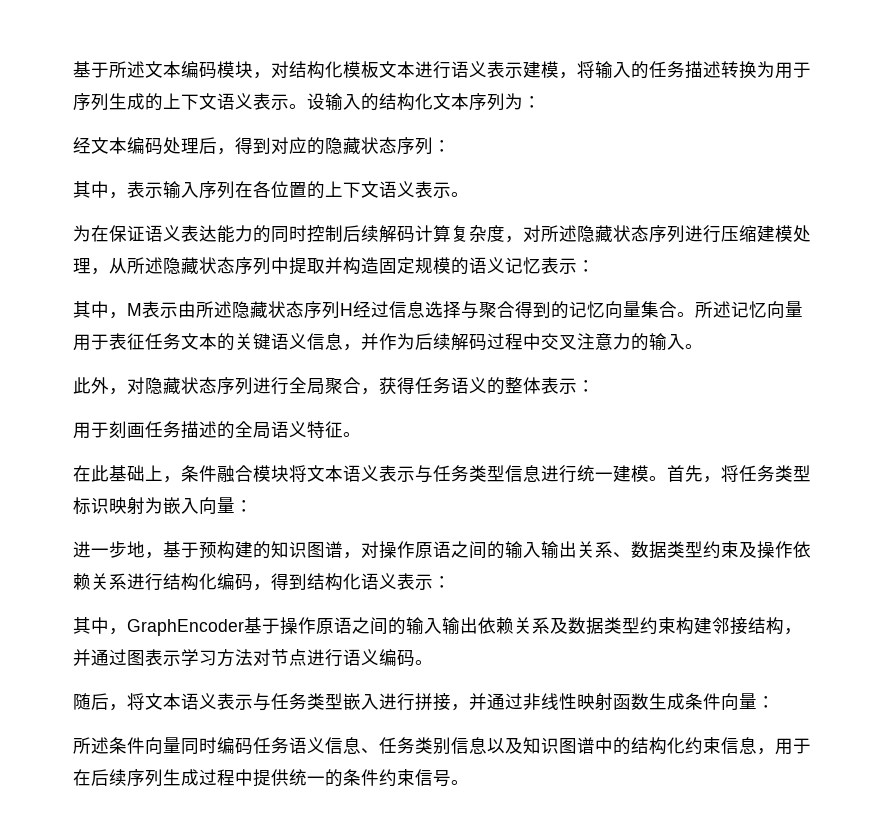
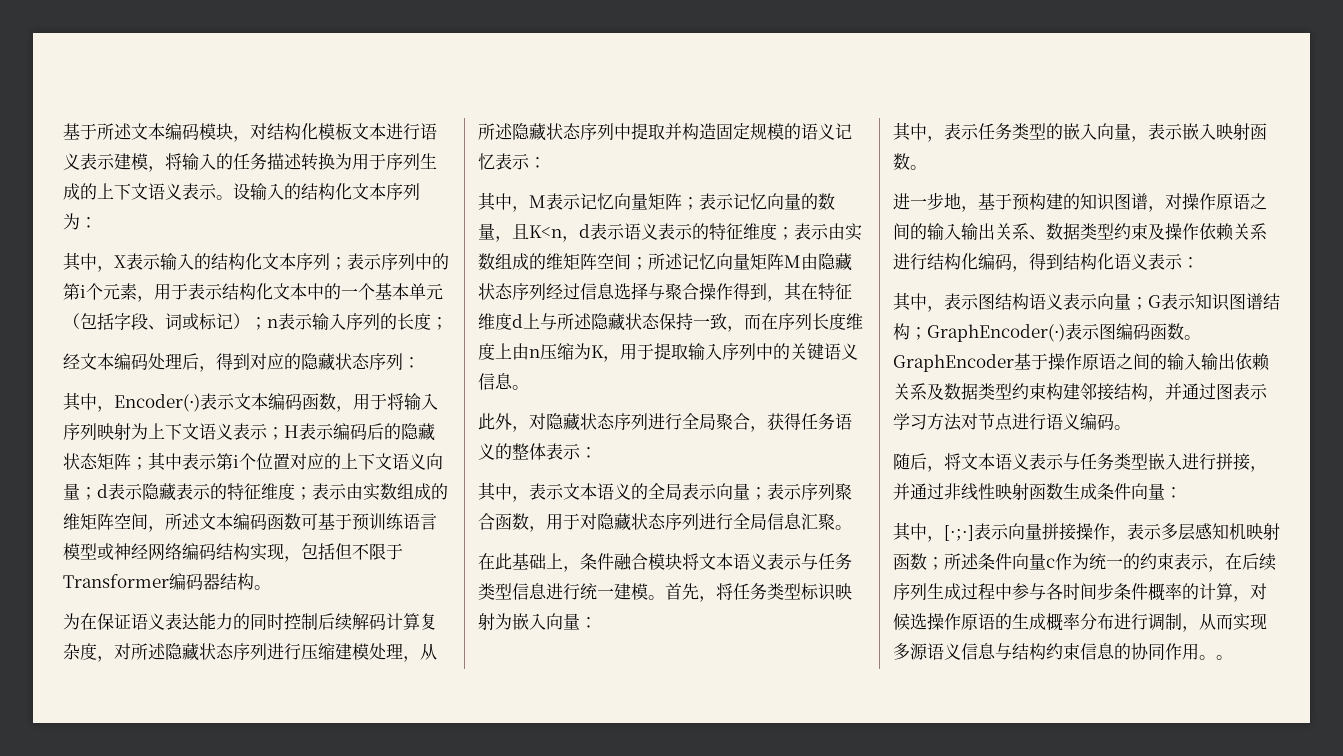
+ 其中，X表示输入的结构化文本序列；表示序列中的第i个元素，用于表示结构化文本中的一个基本单元（包括字段、词或标记）；n表示输入序列的长度；
- 其中，表示输入序列在各位置的上下文语义表示。
+ 其中，Encoder(⋅)表示文本编码函数，用于将输入序列映射为上下文语义表示；H表示编码后的隐藏状态矩阵；其中表示第i个位置对应的上下文语义向量；d表示隐藏表示的特征维度；表示由实数组成的维矩阵空间，所述文本编码函数可基于预训练语言模型或神经网络编码结构实现，包括但不限于Transformer编码器结构。
- 其中，M表示由所述隐藏状态序列H经过信息选择与聚合得到的记忆向量集合。所述记忆向量用于表征任务文本的关键语义信息，并作为后续解码过程中交叉注意力的输入。
+ 其中，M表示记忆向量矩阵；表示记忆向量的数量，且K<n，d表示语义表示的特征维度；表示由实数组成的维矩阵空间；所述记忆向量矩阵M由隐藏状态序列经过信息选择与聚合操作得到，其在特征维度d上与所述隐藏状态保持一致，而在序列长度维度上由n压缩为K，用于提取输入序列中的关键语义信息。
- 用于刻画任务描述的全局语义特征。
+ 其中，表示文本语义的全局表示向量；表示序列聚合函数，用于对隐藏状态序列进行全局信息汇聚。
+ 其中，表示任务类型的嵌入向量，表示嵌入映射函数。
- 其中，GraphEncoder基于操作原语之间的输入输出依赖关系及数据类型约束构建邻接结构，并通过图表示学习方法对节点进行语义编码。
+ 其中，表示图结构语义表示向量；G表示知识图谱结构；GraphEncoder(⋅)表示图编码函数。GraphEncoder基于操作原语之间的输入输出依赖关系及数据类型约束构建邻接结构，并通过图表示学习方法对节点进行语义编码。
- 所述条件向量同时编码任务语义信息、任务类别信息以及知识图谱中的结构化约束信息，用于在后续序列生成过程中提供统一的条件约束信号。
+ 其中，[·;·]表示向量拼接操作，表示多层感知机映射函数；所述条件向量c作为统一的约束表示，在后续序列生成过程中参与各时间步条件概率的计算，对候选操作原语的生成概率分布进行调制，从而实现多源语义信息与结构约束信息的协同作用。。

